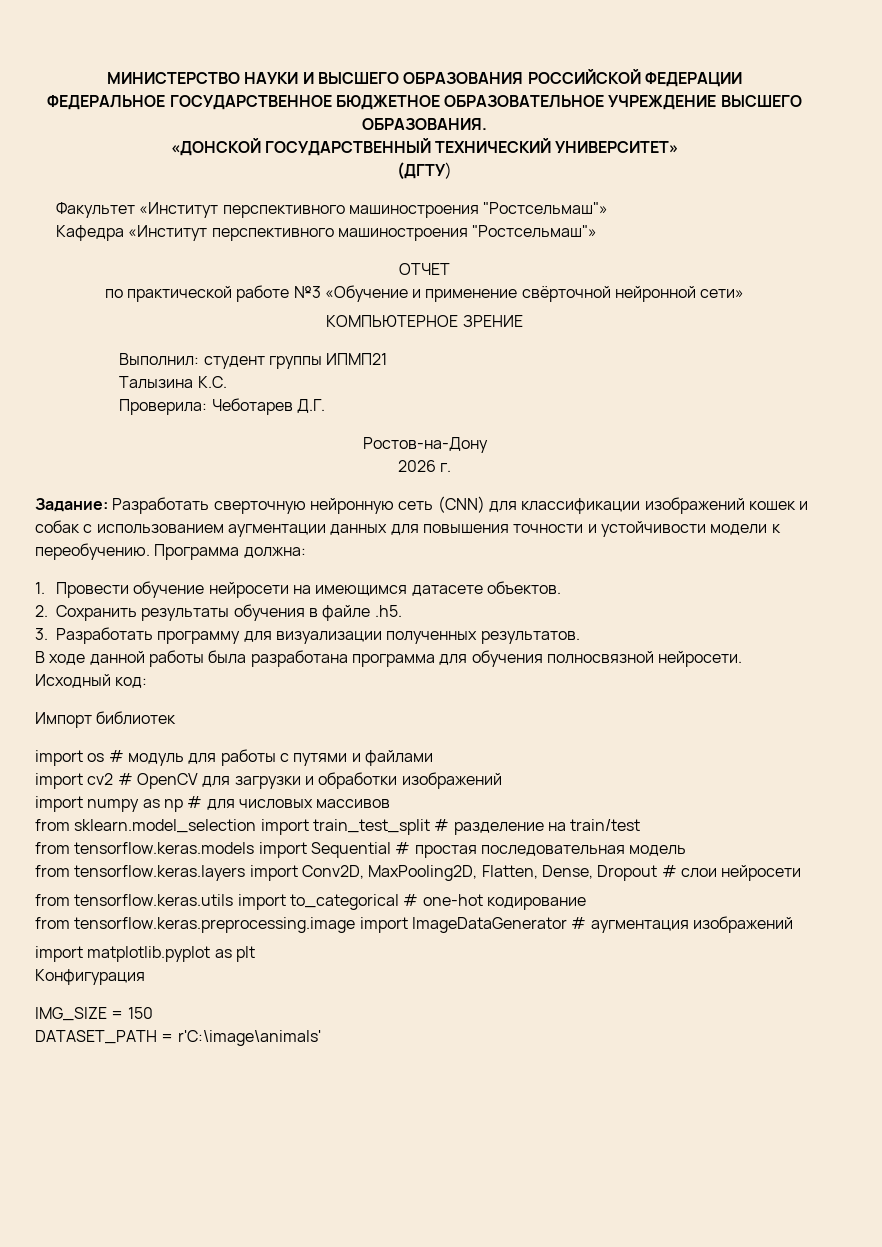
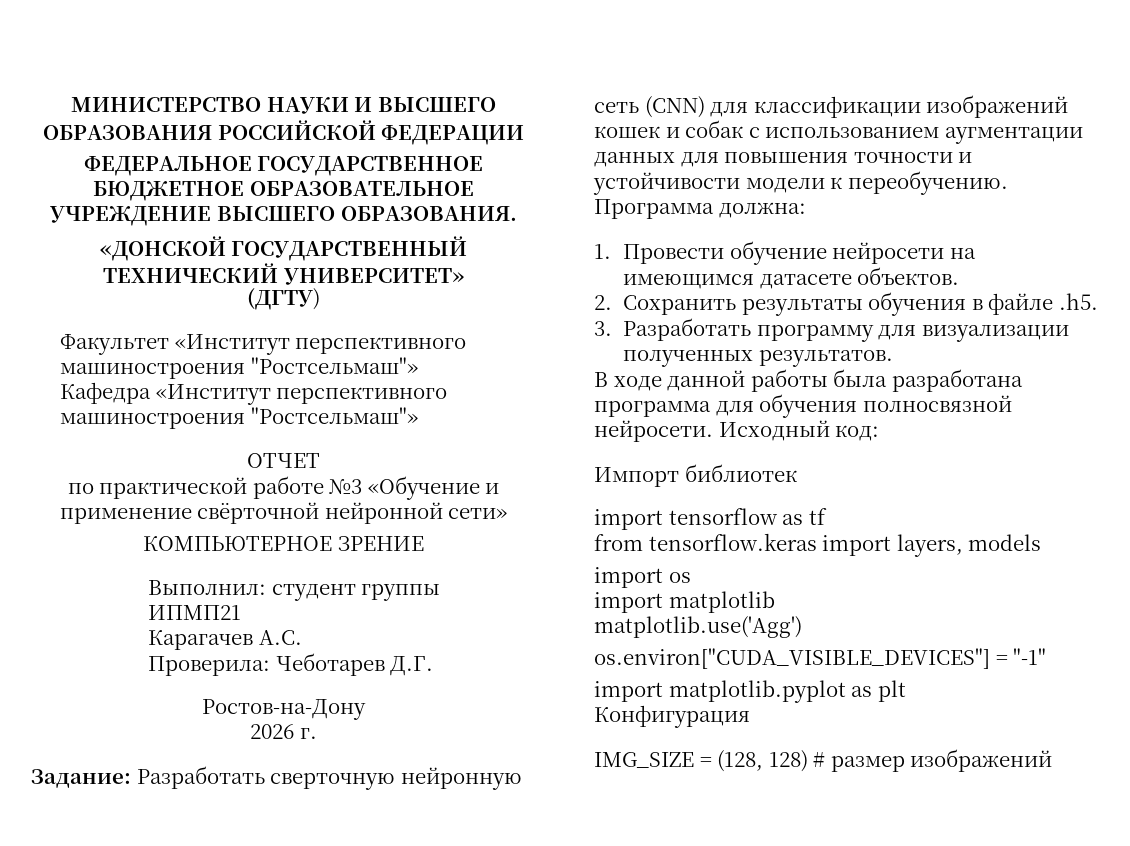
- Талызина К.С.
+ Карагачев А.С.
- import os # модуль для работы с путями и файлами
- import cv2 # OpenCV для загрузки и обработки изображений
- import numpy as np # для числовых массивов
- from sklearn.model_selection import train_test_split # разделение на train/test
- from tensorflow.keras.models import Sequential # простая последовательная модель
- from tensorflow.keras.layers import Conv2D, MaxPooling2D, Flatten, Dense, Dropout # слои нейросети
- from tensorflow.keras.utils import to_categorical # one-hot кодирование
- from tensorflow.keras.preprocessing.image import ImageDataGenerator # аугментация изображений
+ import tensorflow as tf
+ from tensorflow.keras import layers, models
+ import os
+ import matplotlib
+ matplotlib.use('Agg')
+ os.environ["CUDA_VISIBLE_DEVICES"] = "-1"
- IMG_SIZE = 150
- DATASET_PATH = r'C:\image\animals'
+ IMG_SIZE = (128, 128) # размер изображений

